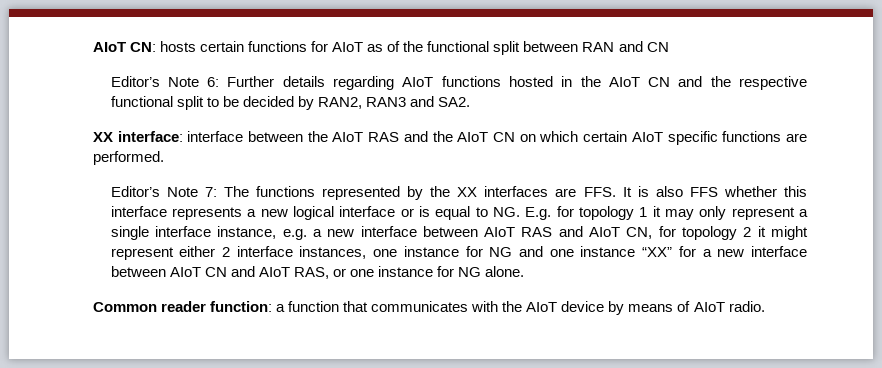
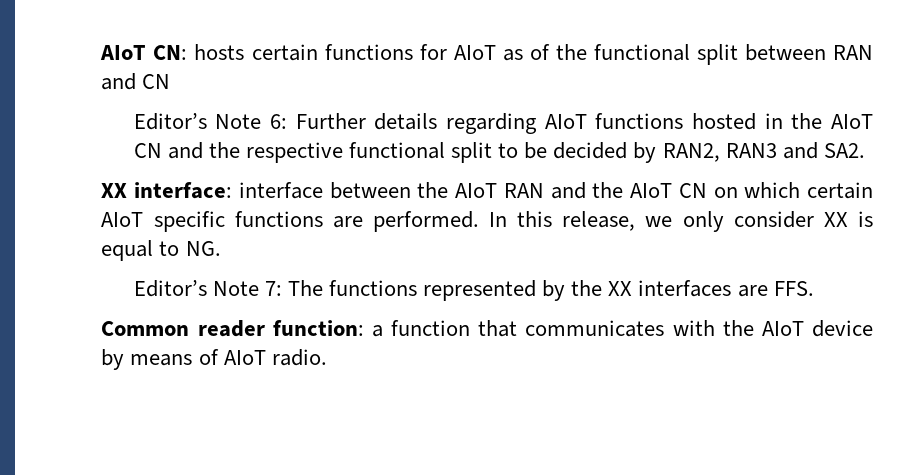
- XX interface: interface between the AIoT RAS and the AIoT CN on which certain AIoT specific functions are performed.
+ XX interface: interface between the AIoT RAN and the AIoT CN on which certain AIoT specific functions are performed. In this release, we only consider XX is equal to NG.
- Editor’s Note 7: The functions represented by the XX interfaces are FFS. It is also FFS whether this interface represents a new logical interface or is equal to NG. E.g. for topology 1 it may only represent a single interface instance, e.g. a new interface between AIoT RAS and AIoT CN, for topology 2 it might represent either 2 interface instances, one instance for NG and one instance “XX” for a new interface between AIoT CN and AIoT RAS, or one instance for NG alone.
+ Editor’s Note 7: The functions represented by the XX interfaces are FFS.

